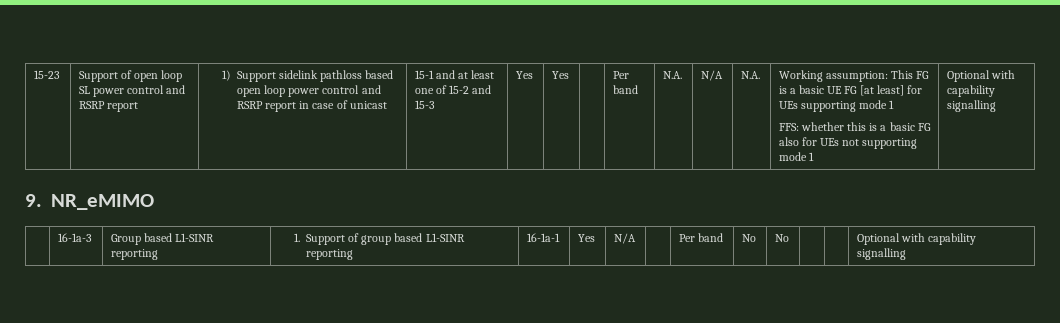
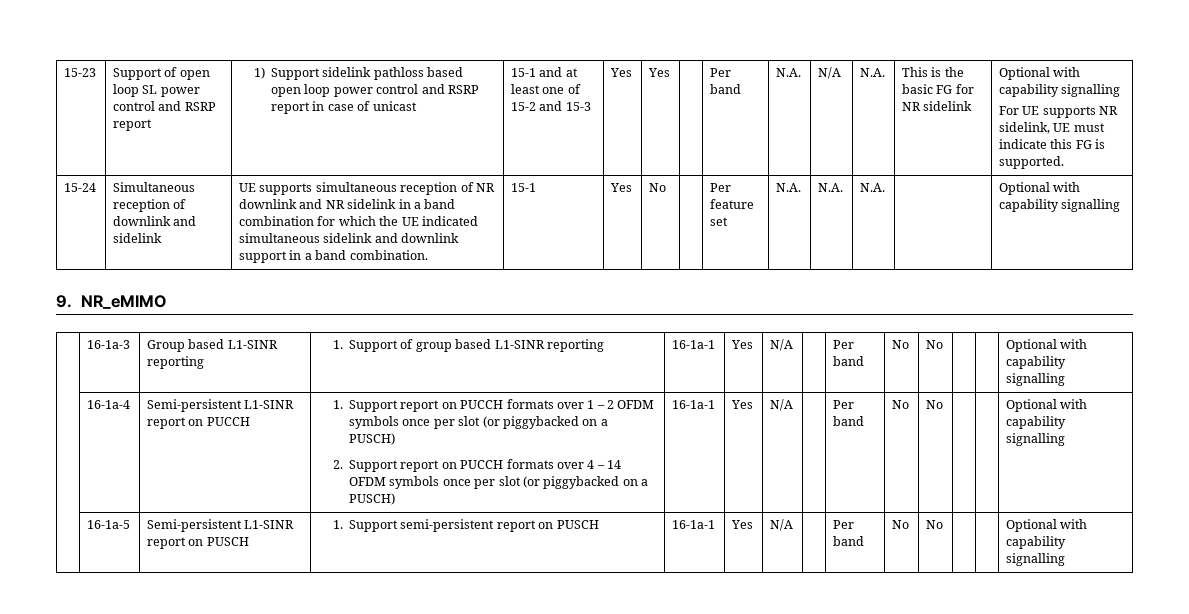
- Working assumption: This FG is a basic UE FG [at least] for UEs supporting mode 1
- FFS: whether this is a basic FG also for UEs not supporting mode 1
+ This is the basic FG for NR sidelink | Optional with capability signalling
+ For UE supports NR sidelink, UE must indicate this FG is supported.
+ 15-24 | Simultaneous reception of downlink and sidelink | UE supports simultaneous reception of NR downlink and NR sidelink in a band combination for which the UE indicated simultaneous sidelink and downlink support in a band combination. | 15-1 | Yes | No | | Per feature set | N.A. | N.A. | N.A.
+ 16-1a-4 | Semi-persistent L1-SINR report on PUCCH | 1. Support report on PUCCH formats over 1 – 2 OFDM symbols once per slot (or piggybacked on a PUSCH)
+ 2. Support report on PUCCH formats over 4 – 14 OFDM symbols once per slot (or piggybacked on a PUSCH) | 16-1a-1 | Yes | N/A | | Per band | No | No | | | Optional with capability signalling
+ | 16-1a-5 | Semi-persistent L1-SINR report on PUSCH | 1. Support semi-persistent report on PUSCH | 16-1a-1 | Yes | N/A | | Per band | No | No | | | Optional with capability signalling

